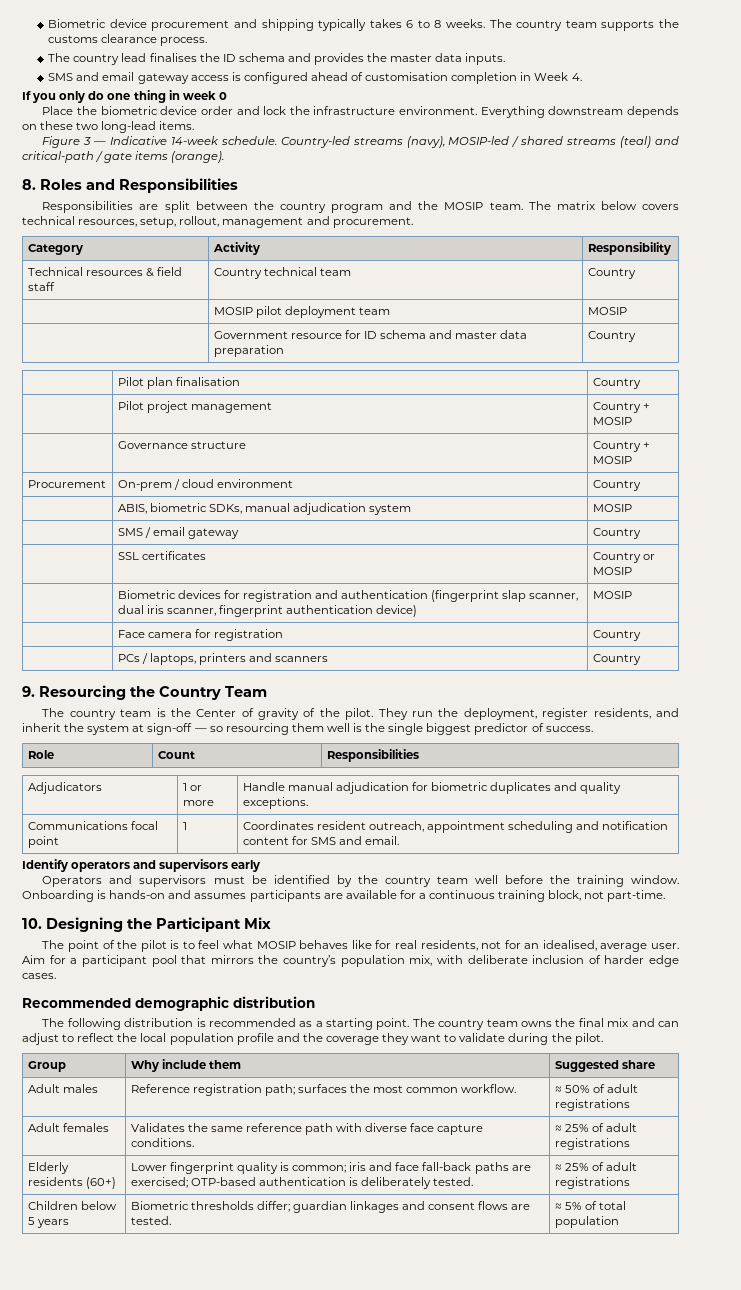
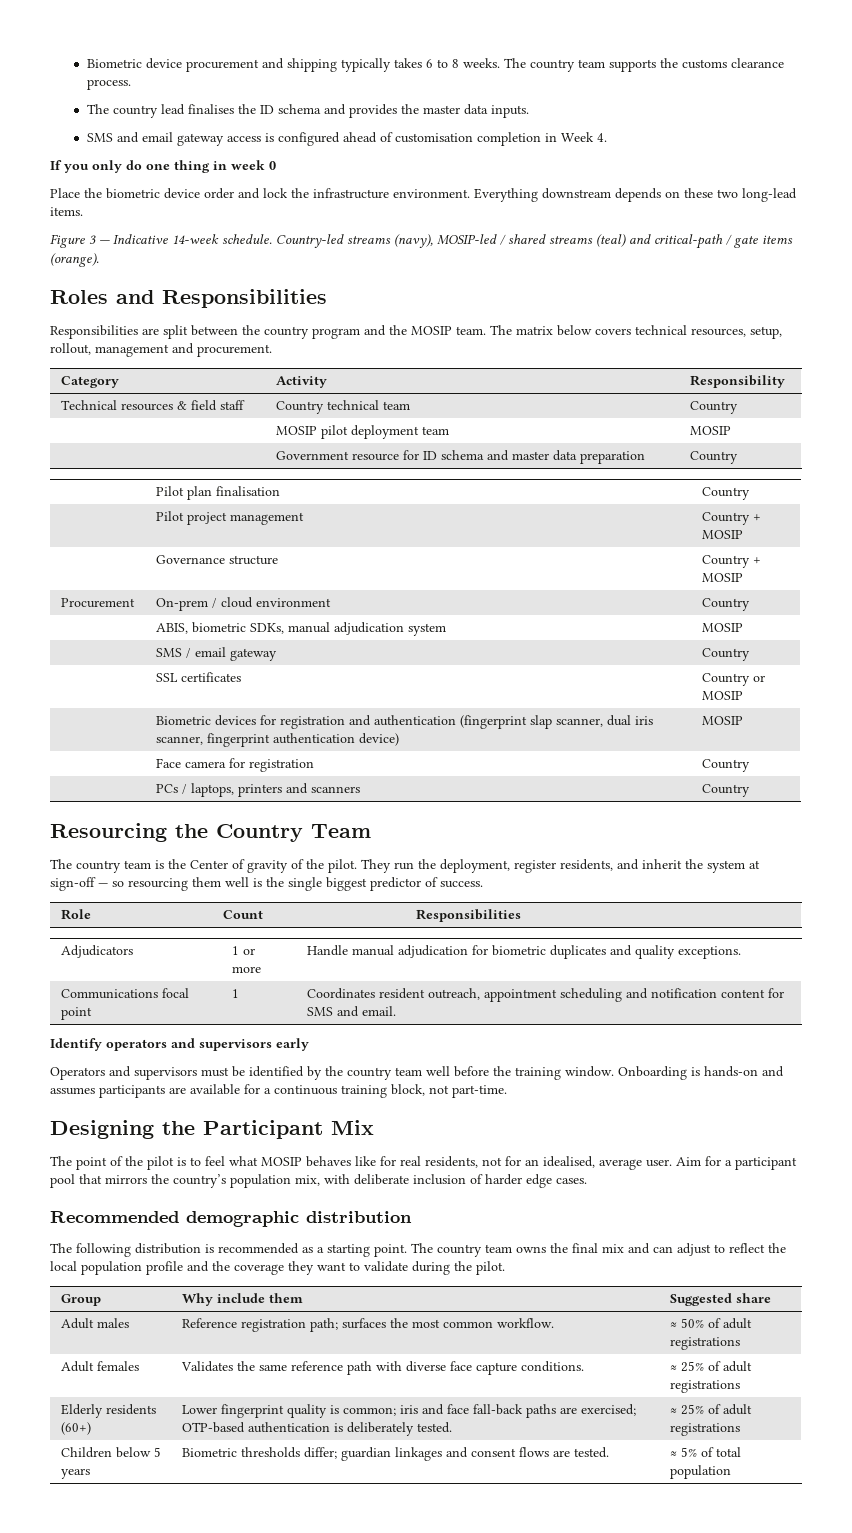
- 8. Roles and Responsibilities
+ Roles and Responsibilities
- 9. Resourcing the Country Team
+ Resourcing the Country Team
- 10. Designing the Participant Mix
+ Designing the Participant Mix

